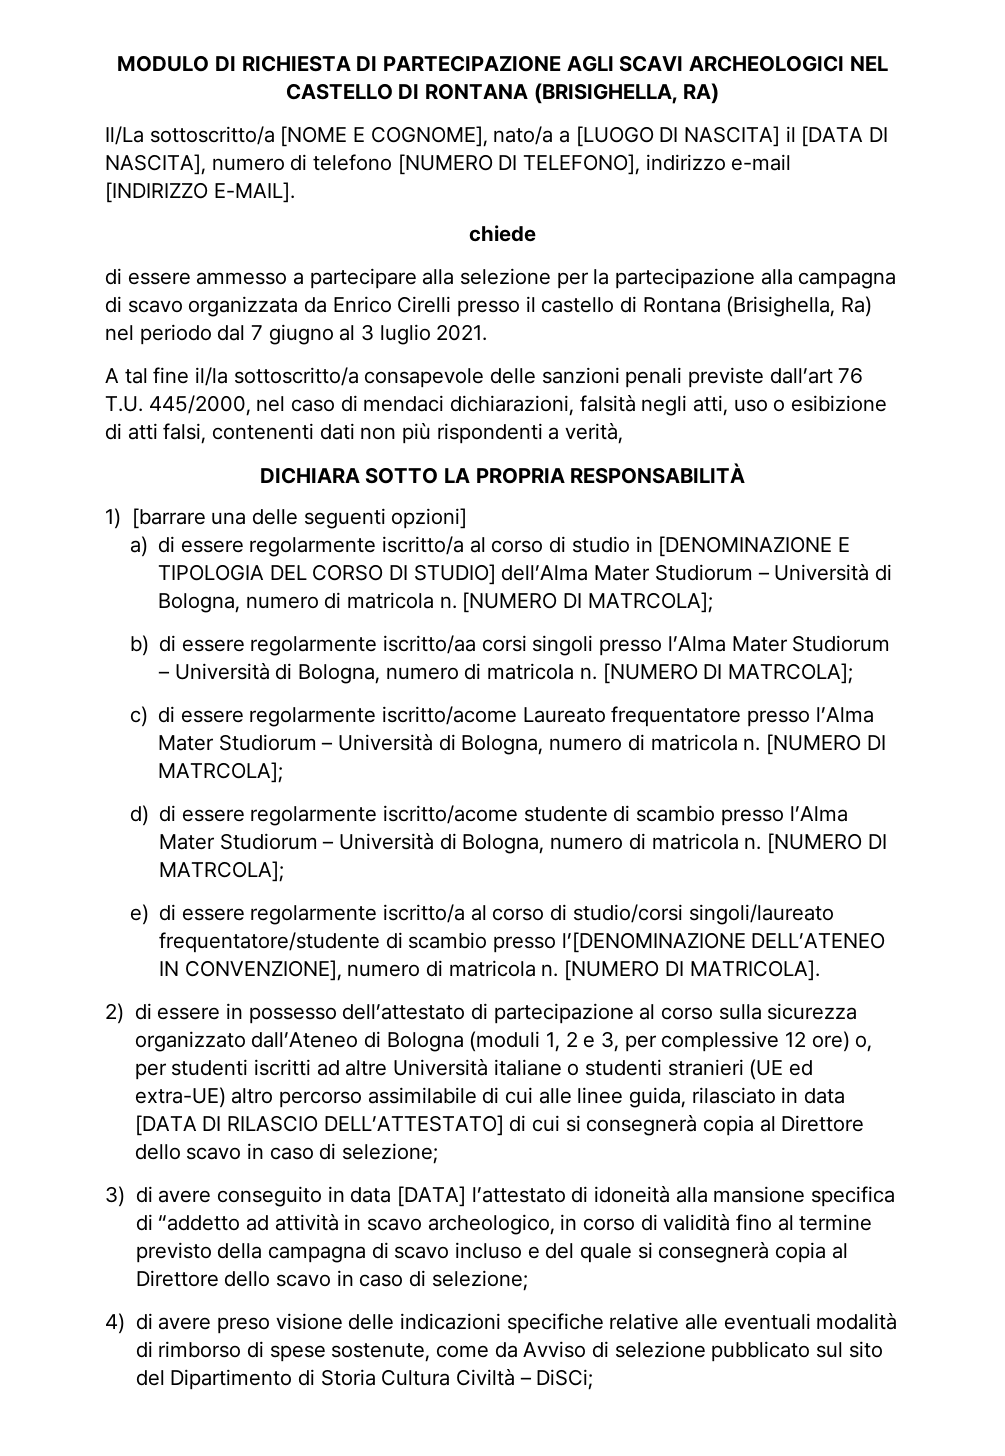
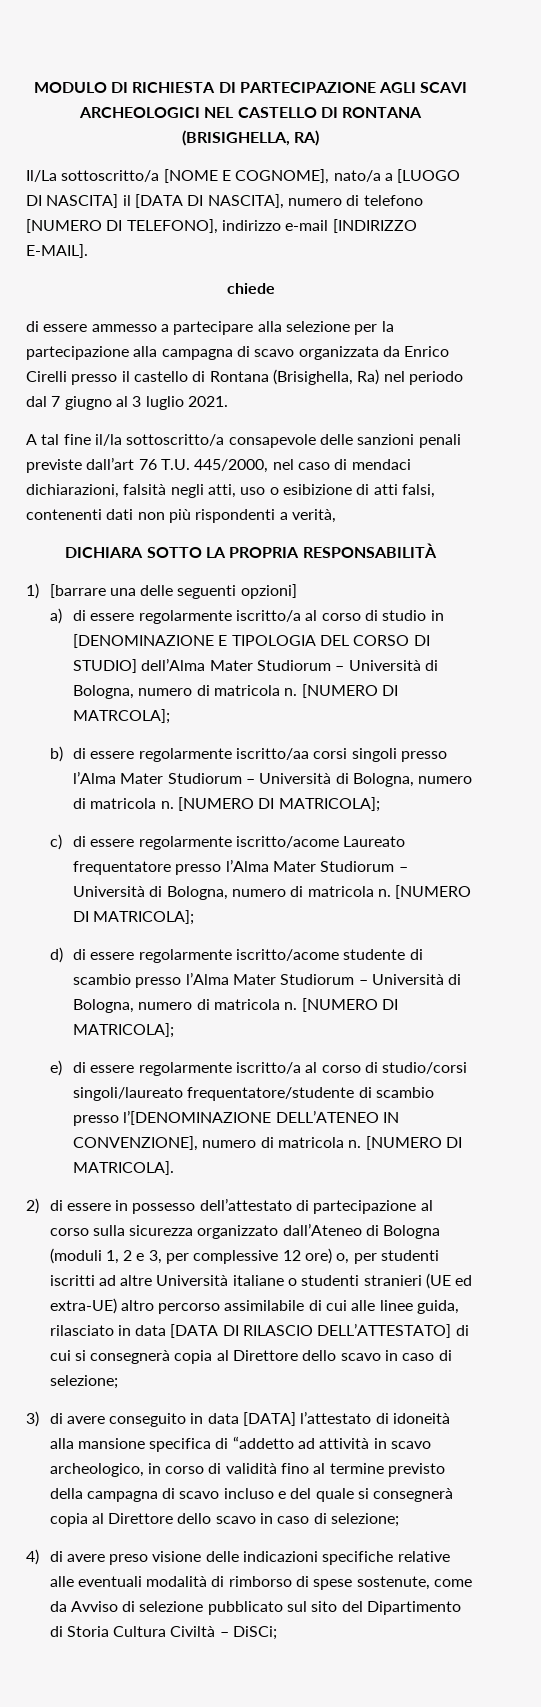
- b) di essere regolarmente iscritto/aa corsi singoli presso l’Alma Mater Studiorum – Università di Bologna, numero di matricola n. [NUMERO DI MATRCOLA];
+ b) di essere regolarmente iscritto/aa corsi singoli presso l’Alma Mater Studiorum – Università di Bologna, numero di matricola n. [NUMERO DI MATRICOLA];
- c) di essere regolarmente iscritto/acome Laureato frequentatore presso l’Alma Mater Studiorum – Università di Bologna, numero di matricola n. [NUMERO DI MATRCOLA];
+ c) di essere regolarmente iscritto/acome Laureato frequentatore presso l’Alma Mater Studiorum – Università di Bologna, numero di matricola n. [NUMERO DI MATRICOLA];
- d) di essere regolarmente iscritto/acome studente di scambio presso l’Alma Mater Studiorum – Università di Bologna, numero di matricola n. [NUMERO DI MATRCOLA];
+ d) di essere regolarmente iscritto/acome studente di scambio presso l’Alma Mater Studiorum – Università di Bologna, numero di matricola n. [NUMERO DI MATRICOLA];

